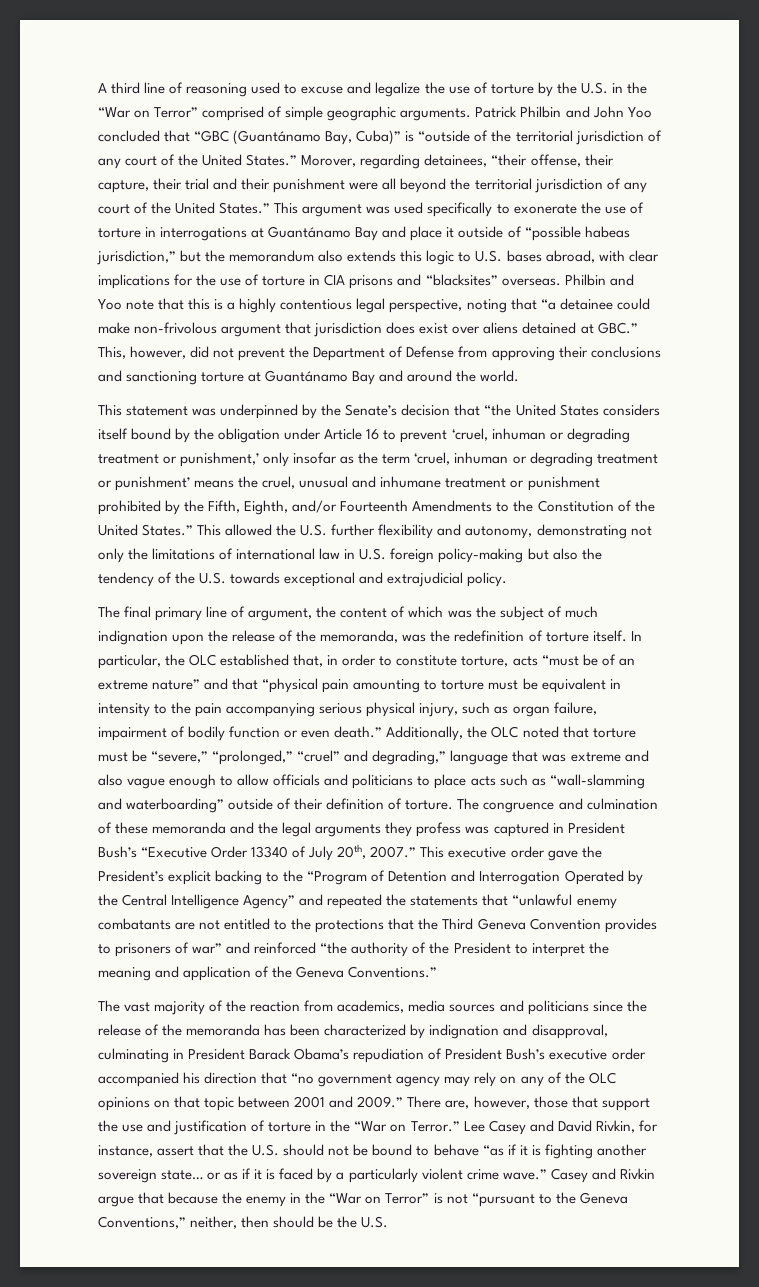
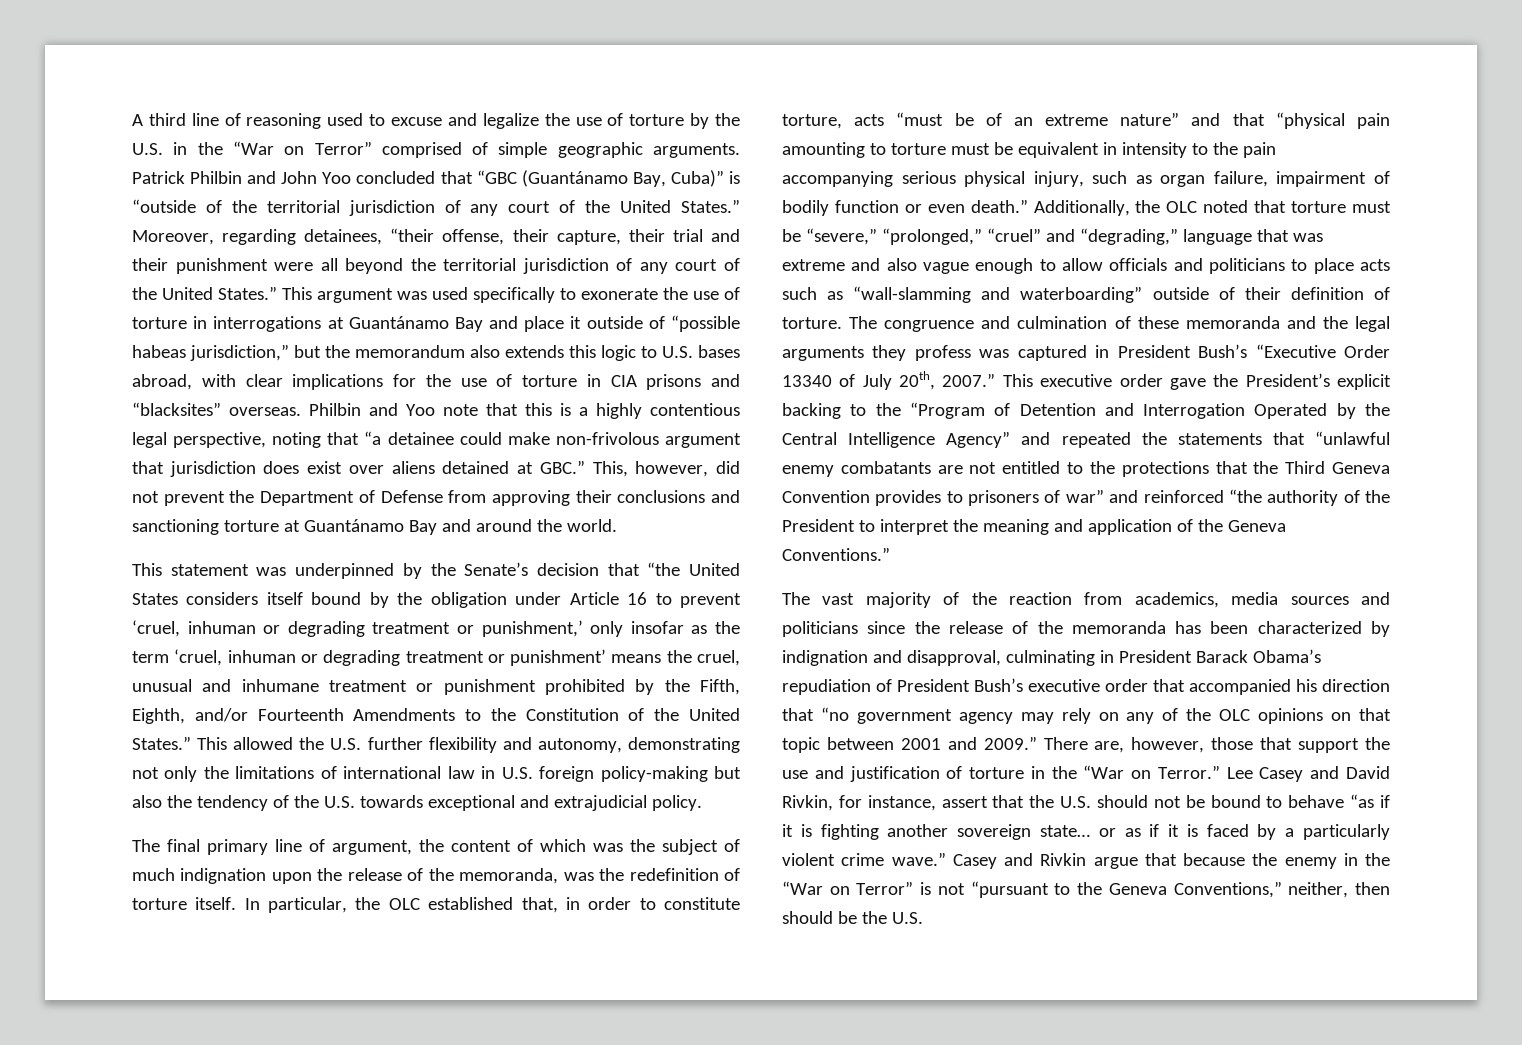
- Morover, regarding detainees, “their offense, their capture, their trial and their punishment were all beyond the territorial jurisdiction of any court of the United States.”
+ Moreover, regarding detainees, “their offense, their capture, their trial and their punishment were all beyond the territorial jurisdiction of any court of the United States.”
- Additionally, the OLC noted that torture must be “severe,” “prolonged,” “cruel” and degrading,” language that was extreme and also vague enough to allow officials and politicians to place acts such as “wall-slamming and waterboarding” outside of their definition of torture.
+ Additionally, the OLC noted that torture must be “severe,” “prolonged,” “cruel” and “degrading,” language that was extreme and also vague enough to allow officials and politicians to place acts such as “wall-slamming and waterboarding” outside of their definition of torture.
- The vast majority of the reaction from academics, media sources and politicians since the release of the memoranda has been characterized by indignation and disapproval, culminating in President Barack Obama’s repudiation of President Bush’s executive order accompanied his direction that “no government agency may rely on any of the OLC opinions on that topic between 2001 and 2009.”
+ The vast majority of the reaction from academics, media sources and politicians since the release of the memoranda has been characterized by indignation and disapproval, culminating in President Barack Obama’s repudiation of President Bush’s executive order that accompanied his direction that “no government agency may rely on any of the OLC opinions on that topic between 2001 and 2009.”

